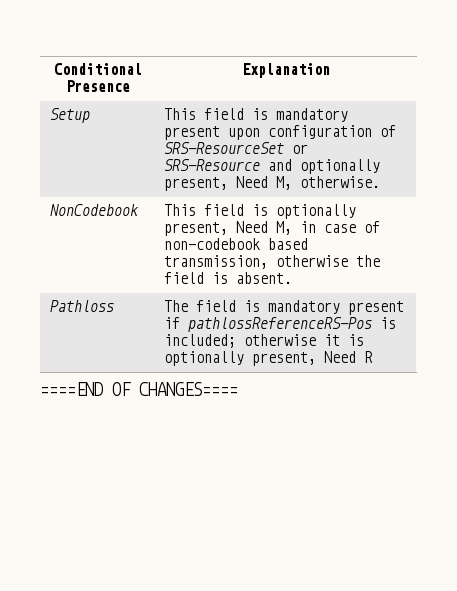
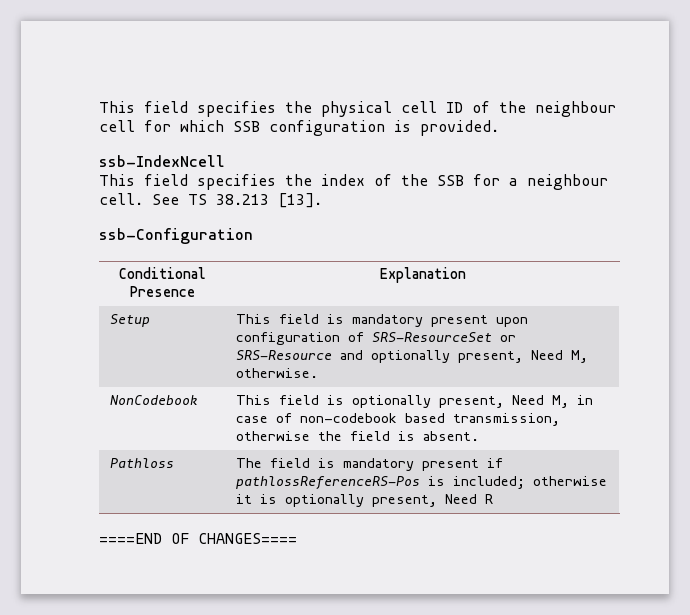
+ This field specifies the physical cell ID of the neighbour cell for which SSB configuration is provided.
+ ssb-IndexNcell
+ This field specifies the index of the SSB for a neighbour cell. See TS 38.213 [13].
+ ssb-Configuration

